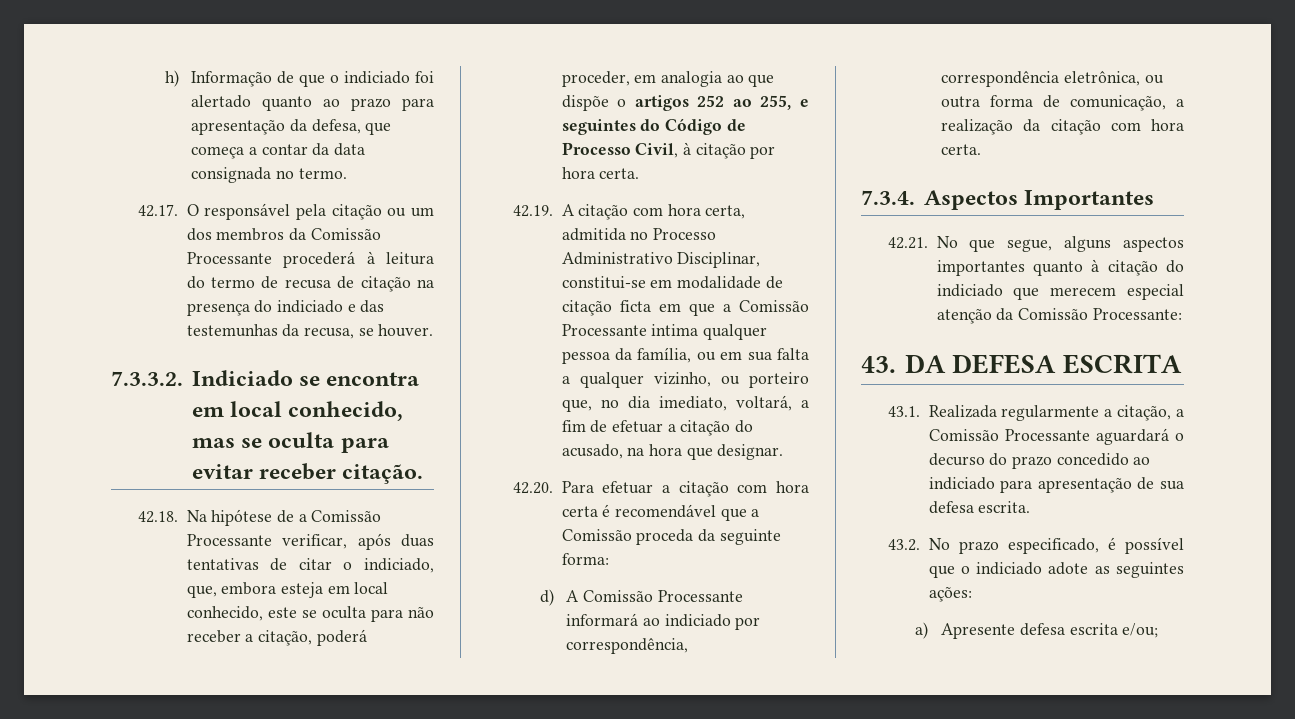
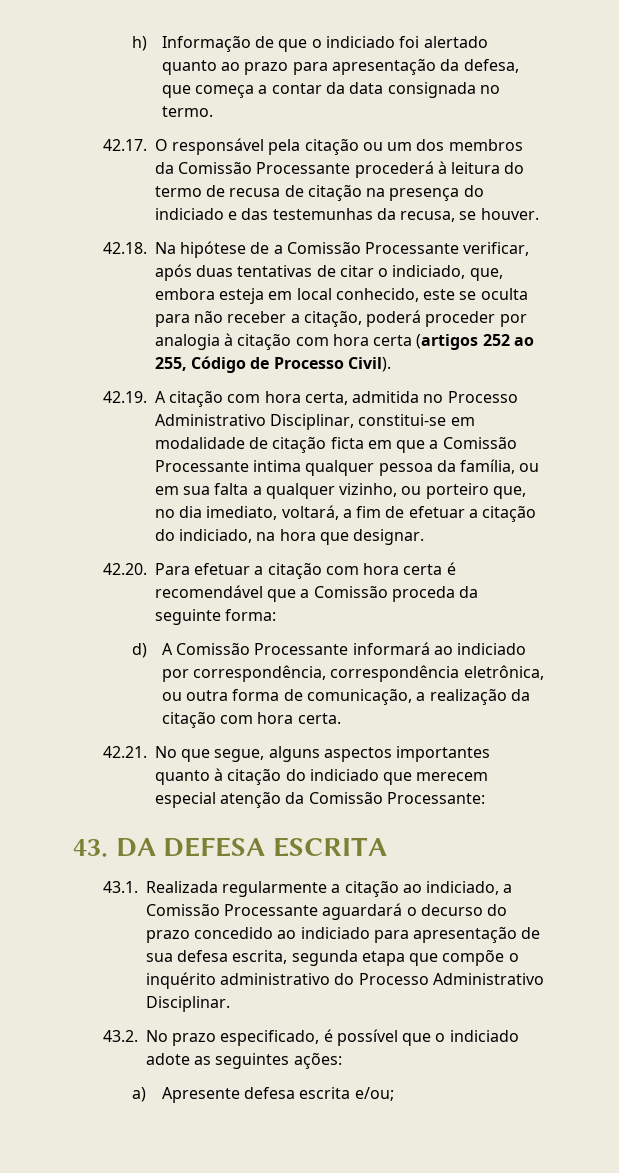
- 7.3.3.2. Indiciado se encontra em local conhecido, mas se oculta para evitar receber citação.
- 42.18. Na hipótese de a Comissão Processante verificar, após duas tentativas de citar o indiciado, que, embora esteja em local conhecido, este se oculta para não receber a citação, poderá proceder, em analogia ao que dispõe o artigos 252 ao 255, e seguintes do Código de Processo Civil, à citação por hora certa.
+ 42.18. Na hipótese de a Comissão Processante verificar, após duas tentativas de citar o indiciado, que, embora esteja em local conhecido, este se oculta para não receber a citação, poderá proceder por analogia à citação com hora certa (artigos 252 ao 255, Código de Processo Civil).
- 42.19. A citação com hora certa, admitida no Processo Administrativo Disciplinar, constitui-se em modalidade de citação ficta em que a Comissão Processante intima qualquer pessoa da família, ou em sua falta a qualquer vizinho, ou porteiro que, no dia imediato, voltará, a fim de efetuar a citação do acusado, na hora que designar.
+ 42.19. A citação com hora certa, admitida no Processo Administrativo Disciplinar, constitui-se em modalidade de citação ficta em que a Comissão Processante intima qualquer pessoa da família, ou em sua falta a qualquer vizinho, ou porteiro que, no dia imediato, voltará, a fim de efetuar a citação do indiciado, na hora que designar.
- 7.3.4. Aspectos Importantes
- 43.1. Realizada regularmente a citação, a Comissão Processante aguardará o decurso do prazo concedido ao indiciado para apresentação de sua defesa escrita.
+ 43.1. Realizada regularmente a citação ao indiciado, a Comissão Processante aguardará o decurso do prazo concedido ao indiciado para apresentação de sua defesa escrita, segunda etapa que compõe o inquérito administrativo do Processo Administrativo Disciplinar.

